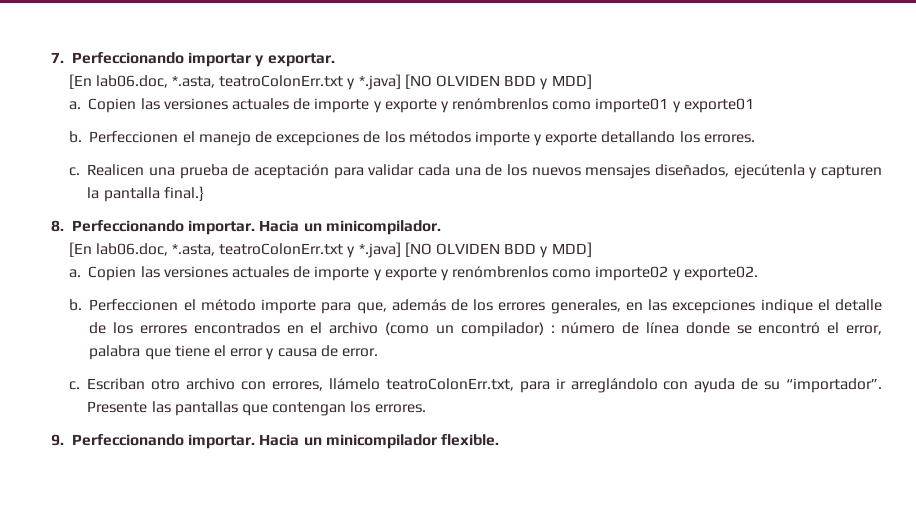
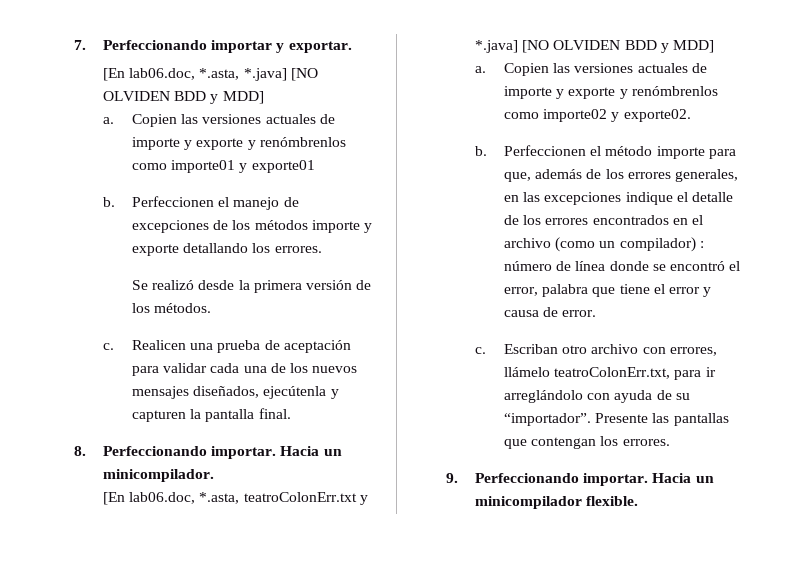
  7. Perfeccionando importar y exportar.
- [En lab06.doc, *.asta, teatroColonErr.txt y *.java] [NO OLVIDEN BDD y MDD]
+ [En lab06.doc, *.asta, *.java] [NO OLVIDEN BDD y MDD]
+ Se realizó desde la primera versión de los métodos.
- Realicen una prueba de aceptación para validar cada una de los nuevos mensajes diseñados, ejecútenla y capturen la pantalla final.}
+ Realicen una prueba de aceptación para validar cada una de los nuevos mensajes diseñados, ejecútenla y capturen la pantalla final.

